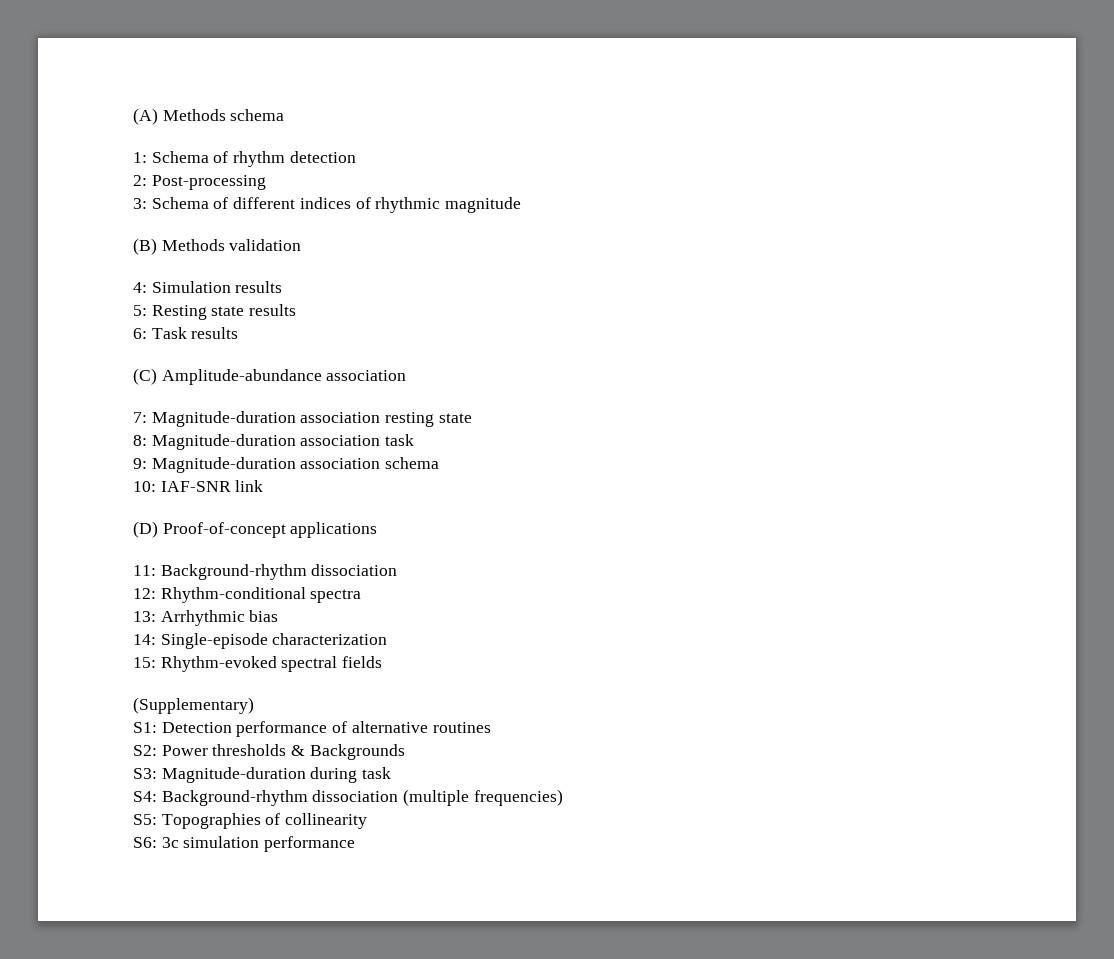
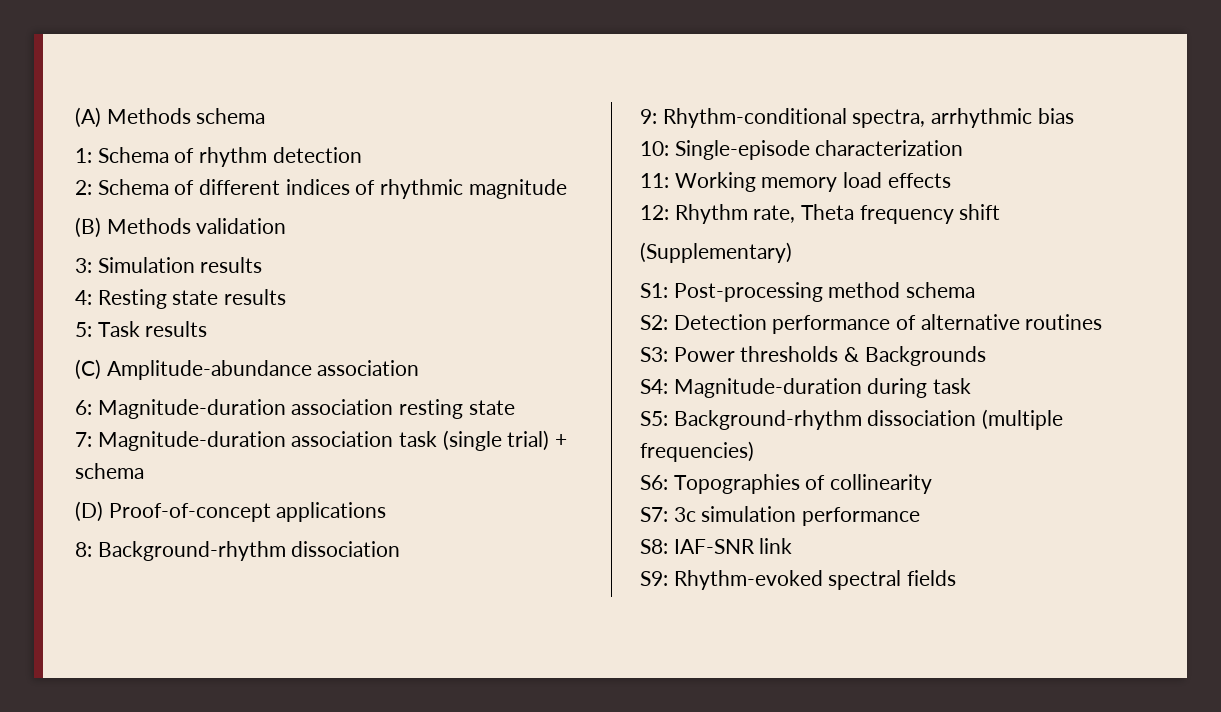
- 2: Post-processing
- 3: Schema of different indices of rhythmic magnitude
+ 2: Schema of different indices of rhythmic magnitude
- 4: Simulation results
+ 3: Simulation results
- 5: Resting state results
+ 4: Resting state results
- 6: Task results
+ 5: Task results
- 7: Magnitude-duration association resting state
+ 6: Magnitude-duration association resting state
- 8: Magnitude-duration association task
- 9: Magnitude-duration association schema
- 10: IAF-SNR link
+ 7: Magnitude-duration association task (single trial) + schema
- 11: Background-rhythm dissociation
+ 8: Background-rhythm dissociation
- 12: Rhythm-conditional spectra
- 13: Arrhythmic bias
+ 9: Rhythm-conditional spectra, arrhythmic bias
- 14: Single-episode characterization
+ 10: Single-episode characterization
- 15: Rhythm-evoked spectral fields
+ 11: Working memory load effects
+ 12: Rhythm rate, Theta frequency shift
  (Supplementary)
- S1: Detection performance of alternative routines
+ S1: Post-processing method schema
+ S2: Detection performance of alternative routines
- S2: Power thresholds & Backgrounds
+ S3: Power thresholds & Backgrounds
- S3: Magnitude-duration during task
+ S4: Magnitude-duration during task
- S4: Background-rhythm dissociation (multiple frequencies)
+ S5: Background-rhythm dissociation (multiple frequencies)
- S5: Topographies of collinearity
+ S6: Topographies of collinearity
- S6: 3c simulation performance
+ S7: 3c simulation performance
+ S8: IAF-SNR link
+ S9: Rhythm-evoked spectral fields

